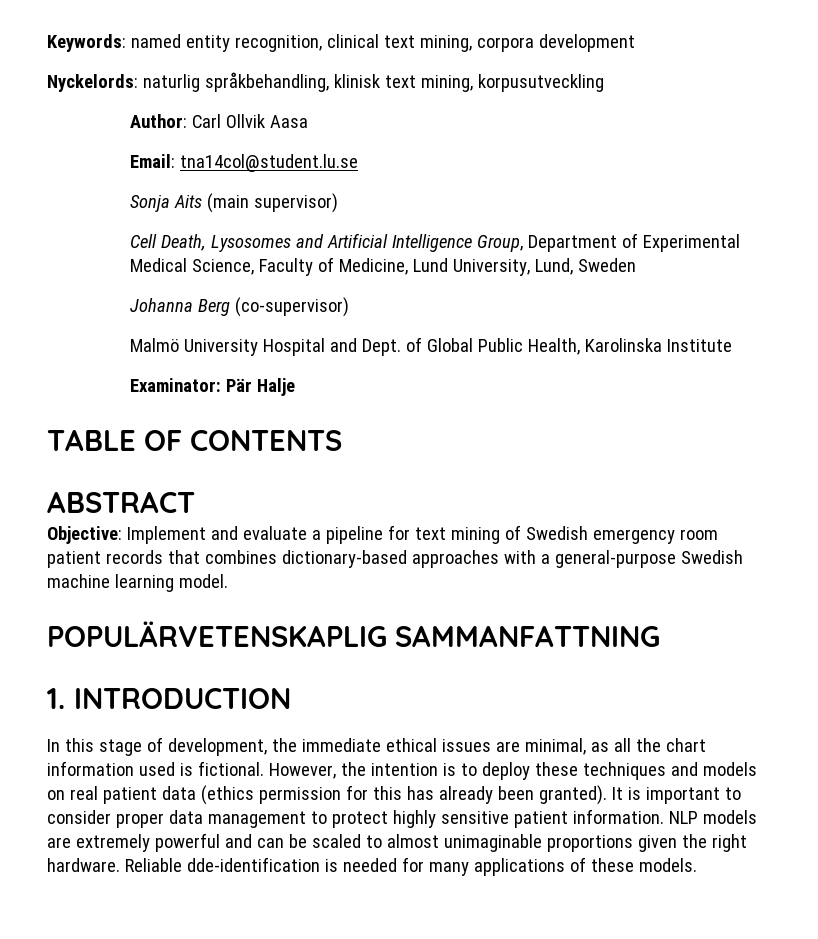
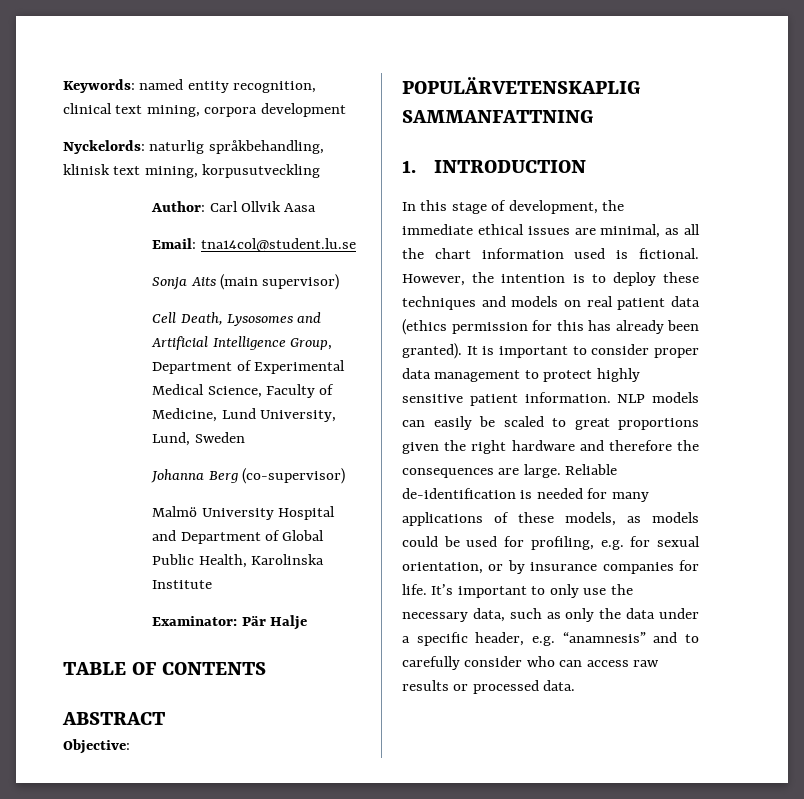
- Malmö University Hospital and Dept. of Global Public Health, Karolinska Institute
+ Malmö University Hospital and Department of Global Public Health, Karolinska Institute
- Objective: Implement and evaluate a pipeline for text mining of Swedish emergency room patient records that combines dictionary-based approaches with a general-purpose Swedish machine learning model.
+ Objective:
- NLP models are extremely powerful and can be scaled to almost unimaginable proportions given the right hardware. Reliable dde-identification is needed for many applications of these models.
+ NLP models can easily be scaled to great proportions given the right hardware and therefore the consequences are large. Reliable de-identification is needed for many applications of these models, as models could be used for profiling, e.g. for sexual orientation, or by insurance companies for life. It’s important to only use the necessary data, such as only the data under a specific header, e.g. “anamnesis” and to carefully consider who can access raw results or processed data.

